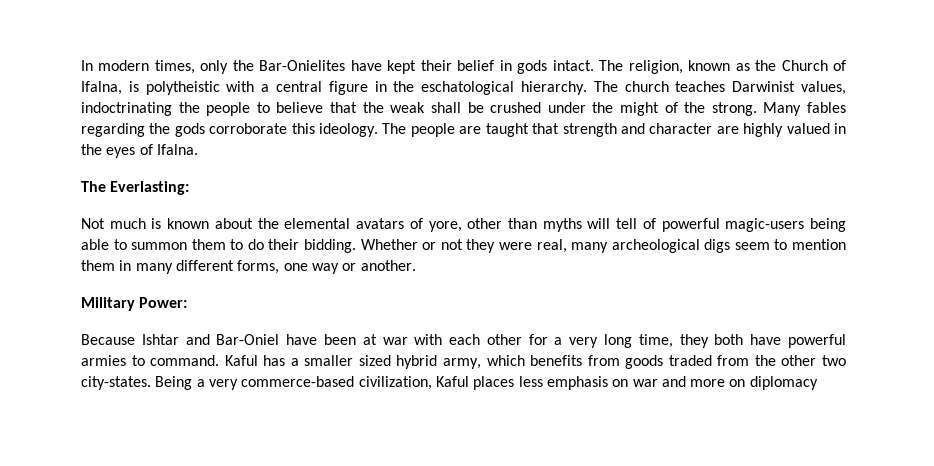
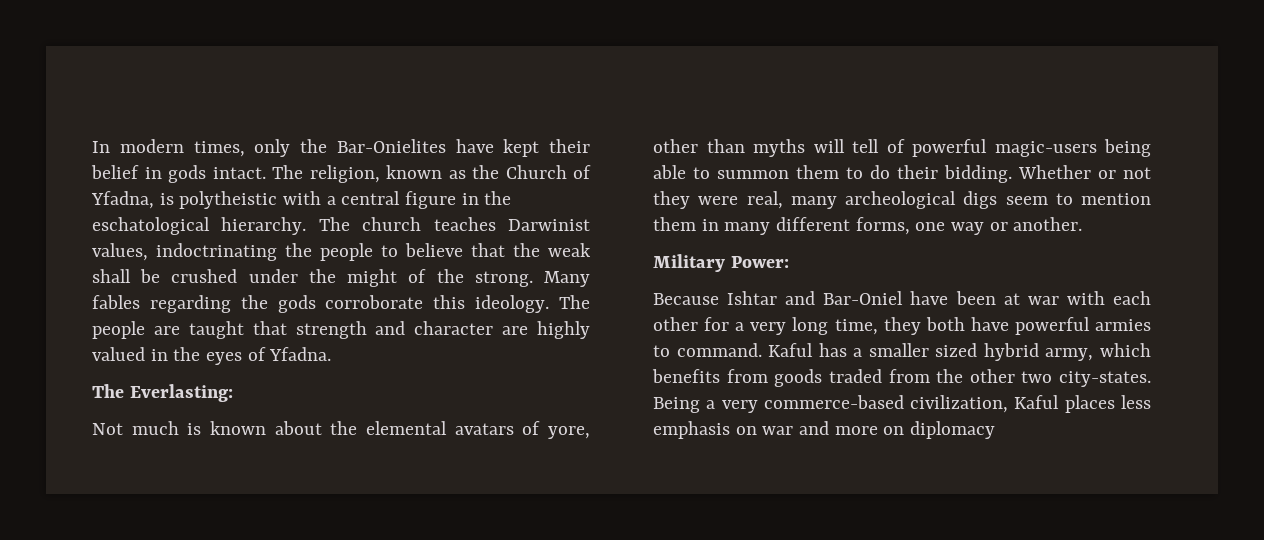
- The religion, known as the Church of Ifalna, is polytheistic with a central figure in the eschatological hierarchy.
+ The religion, known as the Church of Yfadna, is polytheistic with a central figure in the eschatological hierarchy.
- The people are taught that strength and character are highly valued in the eyes of Ifalna.
+ The people are taught that strength and character are highly valued in the eyes of Yfadna.

